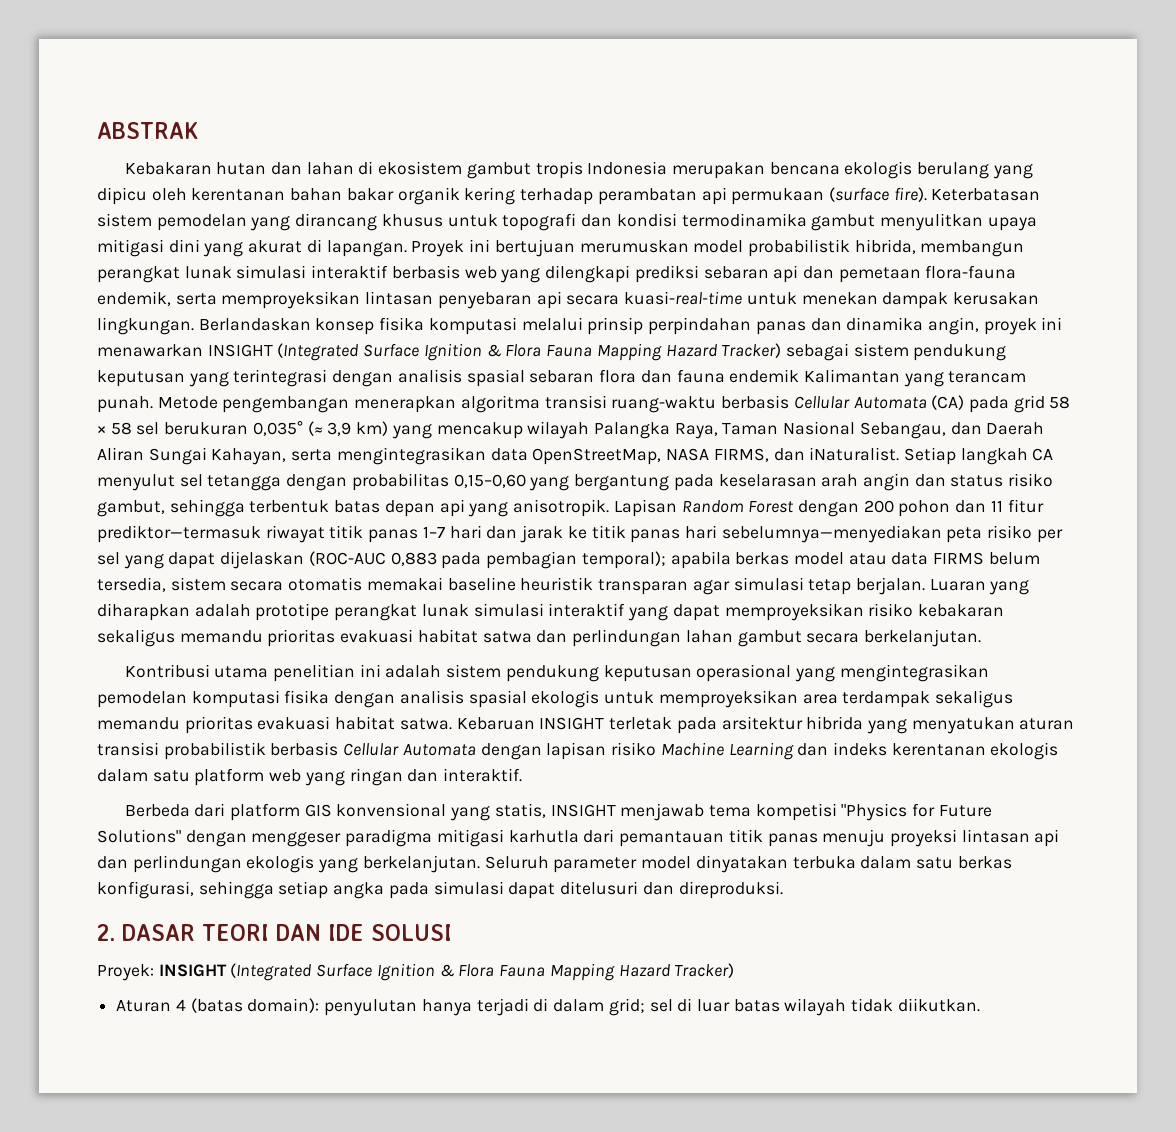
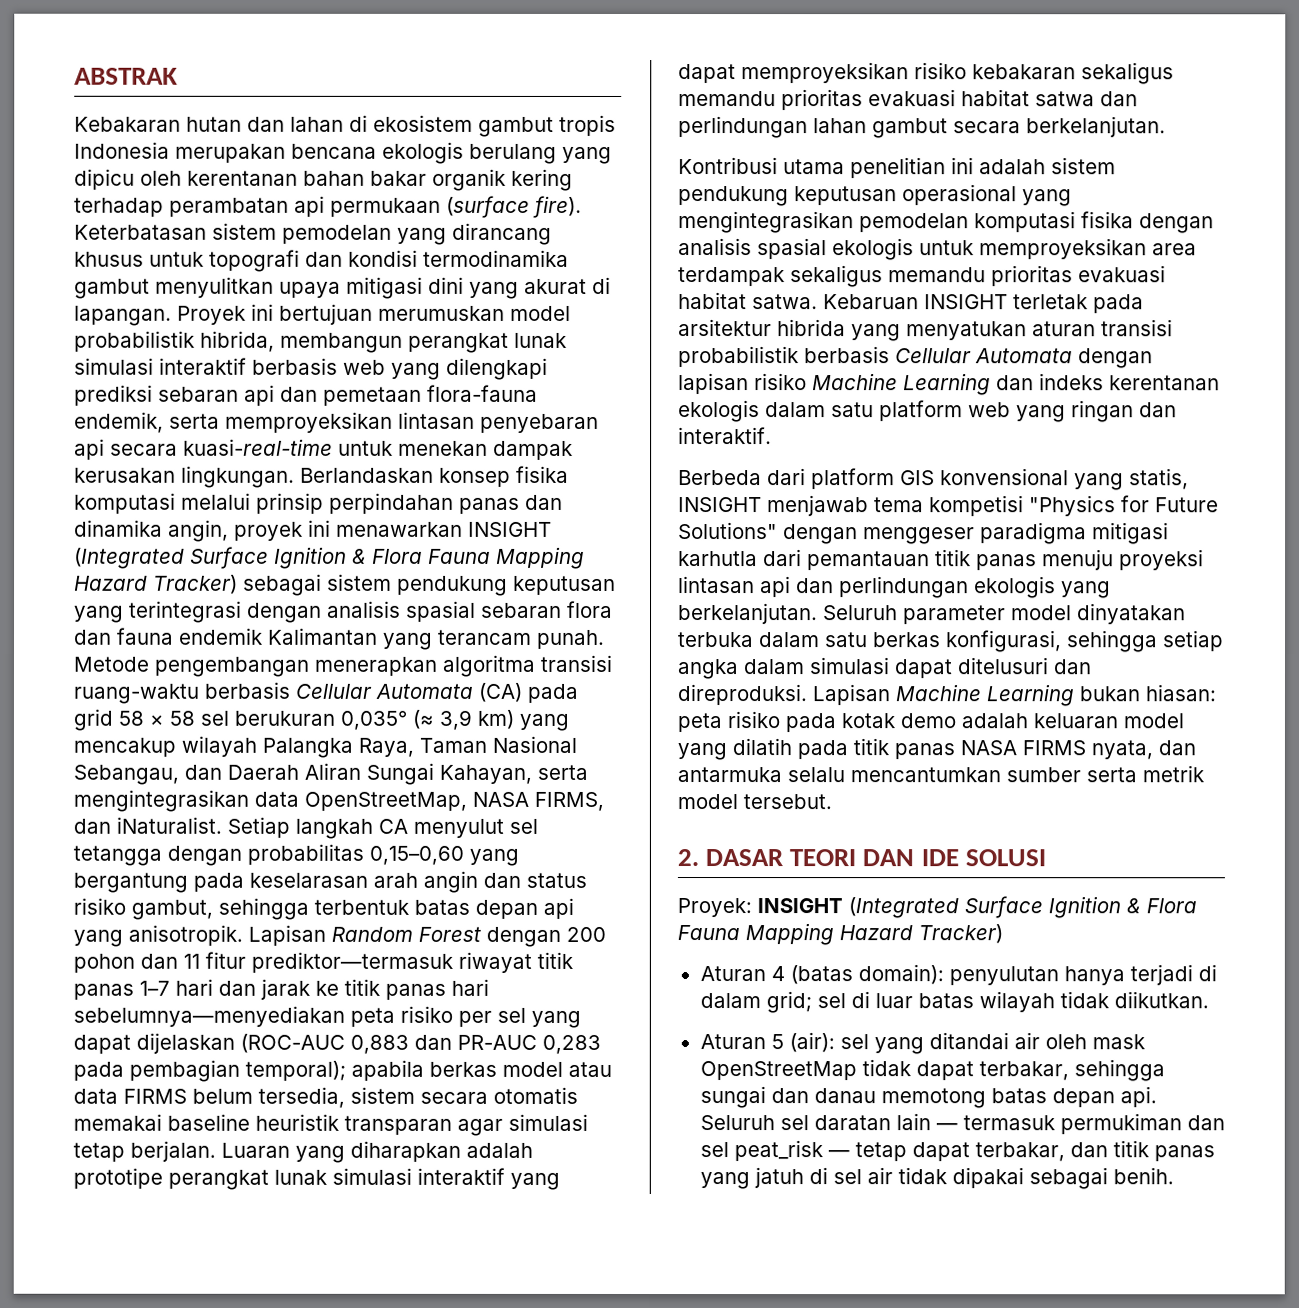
- Lapisan Random Forest dengan 200 pohon dan 11 fitur prediktor—termasuk riwayat titik panas 1–7 hari dan jarak ke titik panas hari sebelumnya—menyediakan peta risiko per sel yang dapat dijelaskan (ROC-AUC 0,883 pada pembagian temporal); apabila berkas model atau data FIRMS belum tersedia, sistem secara otomatis memakai baseline heuristik transparan agar simulasi tetap berjalan.
+ Lapisan Random Forest dengan 200 pohon dan 11 fitur prediktor—termasuk riwayat titik panas 1–7 hari dan jarak ke titik panas hari sebelumnya—menyediakan peta risiko per sel yang dapat dijelaskan (ROC-AUC 0,883 dan PR-AUC 0,283 pada pembagian temporal); apabila berkas model atau data FIRMS belum tersedia, sistem secara otomatis memakai baseline heuristik transparan agar simulasi tetap berjalan.
- Seluruh parameter model dinyatakan terbuka dalam satu berkas konfigurasi, sehingga setiap angka pada simulasi dapat ditelusuri dan direproduksi.
+ Seluruh parameter model dinyatakan terbuka dalam satu berkas konfigurasi, sehingga setiap angka dalam simulasi dapat ditelusuri dan direproduksi. Lapisan Machine Learning bukan hiasan: peta risiko pada kotak demo adalah keluaran model yang dilatih pada titik panas NASA FIRMS nyata, dan antarmuka selalu mencantumkan sumber serta metrik model tersebut.
+ Aturan 5 (air): sel yang ditandai air oleh mask OpenStreetMap tidak dapat terbakar, sehingga sungai dan danau memotong batas depan api. Seluruh sel daratan lain — termasuk permukiman dan sel peat_risk — tetap dapat terbakar, dan titik panas yang jatuh di sel air tidak dipakai sebagai benih.

